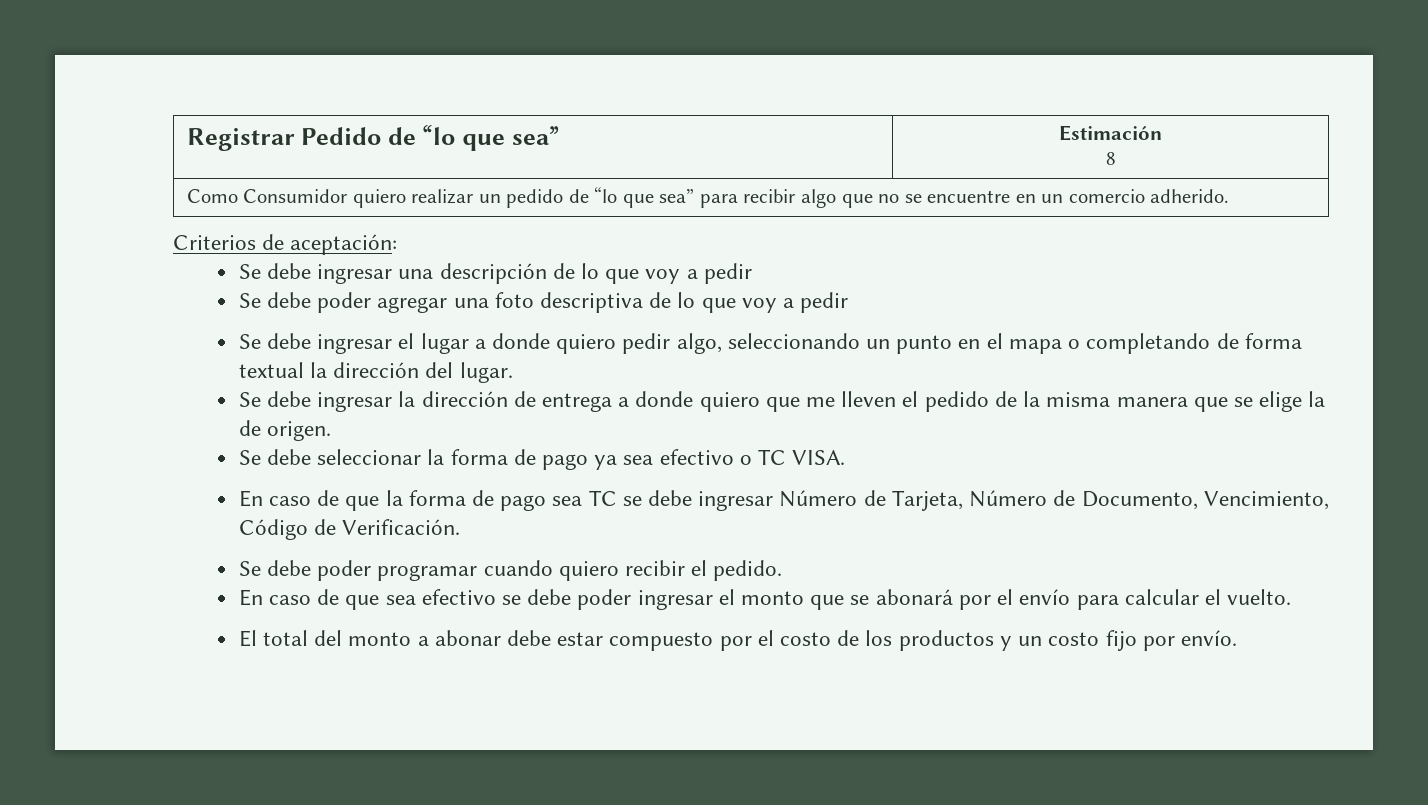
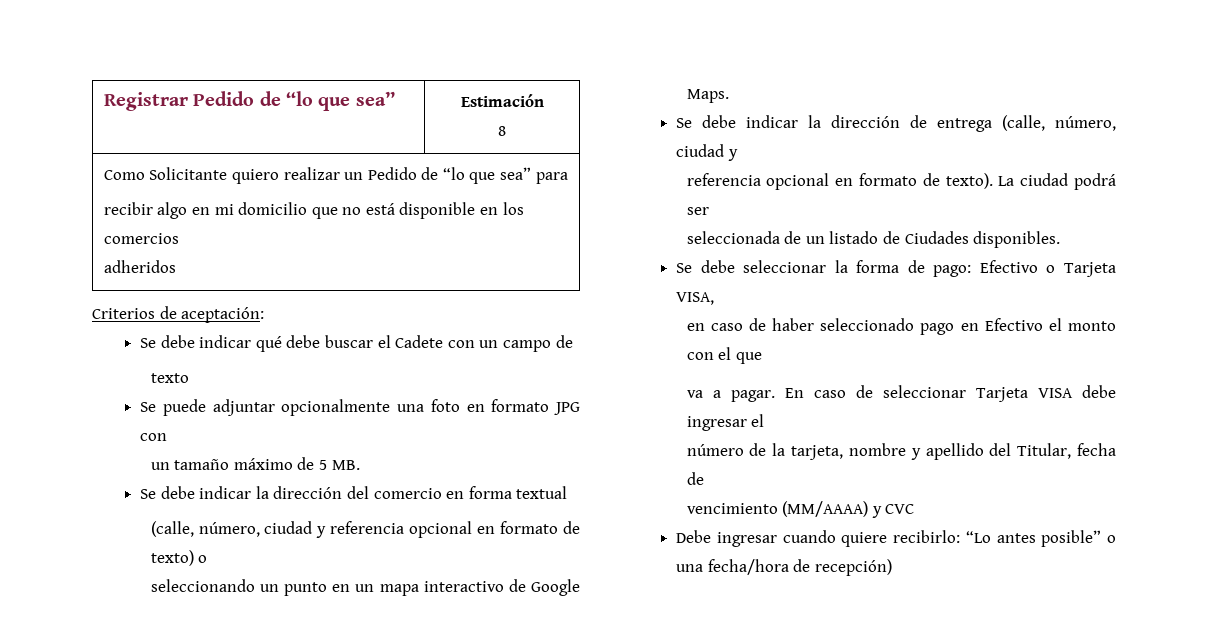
- Como Consumidor quiero realizar un pedido de “lo que sea” para recibir algo que no se encuentre en un comercio adherido.
+ Como Solicitante quiero realizar un Pedido de “lo que sea” para
+ recibir algo en mi domicilio que no está disponible en los comercios
+ adheridos
- Se debe ingresar una descripción de lo que voy a pedir
- Se debe poder agregar una foto descriptiva de lo que voy a pedir
- Se debe ingresar el lugar a donde quiero pedir algo, seleccionando un punto en el mapa o completando de forma textual la dirección del lugar.
- Se debe ingresar la dirección de entrega a donde quiero que me lleven el pedido de la misma manera que se elige la de origen.
+ Se debe indicar qué debe buscar el Cadete con un campo de
+ texto
+ Se puede adjuntar opcionalmente una foto en formato JPG con
+ un tamaño máximo de 5 MB.
+ Se debe indicar la dirección del comercio en forma textual
+ (calle, número, ciudad y referencia opcional en formato de texto) o
+ seleccionando un punto en un mapa interactivo de Google Maps.
+ Se debe indicar la dirección de entrega (calle, número, ciudad y
+ referencia opcional en formato de texto). La ciudad podrá ser
+ seleccionada de un listado de Ciudades disponibles.
- Se debe seleccionar la forma de pago ya sea efectivo o TC VISA.
- En caso de que la forma de pago sea TC se debe ingresar Número de Tarjeta, Número de Documento, Vencimiento, Código de Verificación.
- Se debe poder programar cuando quiero recibir el pedido.
- En caso de que sea efectivo se debe poder ingresar el monto que se abonará por el envío para calcular el vuelto.
- El total del monto a abonar debe estar compuesto por el costo de los productos y un costo fijo por envío.
+ Se debe seleccionar la forma de pago: Efectivo o Tarjeta VISA,
+ en caso de haber seleccionado pago en Efectivo el monto con el que
+ va a pagar. En caso de seleccionar Tarjeta VISA debe ingresar el
+ número de la tarjeta, nombre y apellido del Titular, fecha de
+ vencimiento (MM/AAAA) y CVC
+ Debe ingresar cuando quiere recibirlo: “Lo antes posible” o una fecha/hora de recepción)

